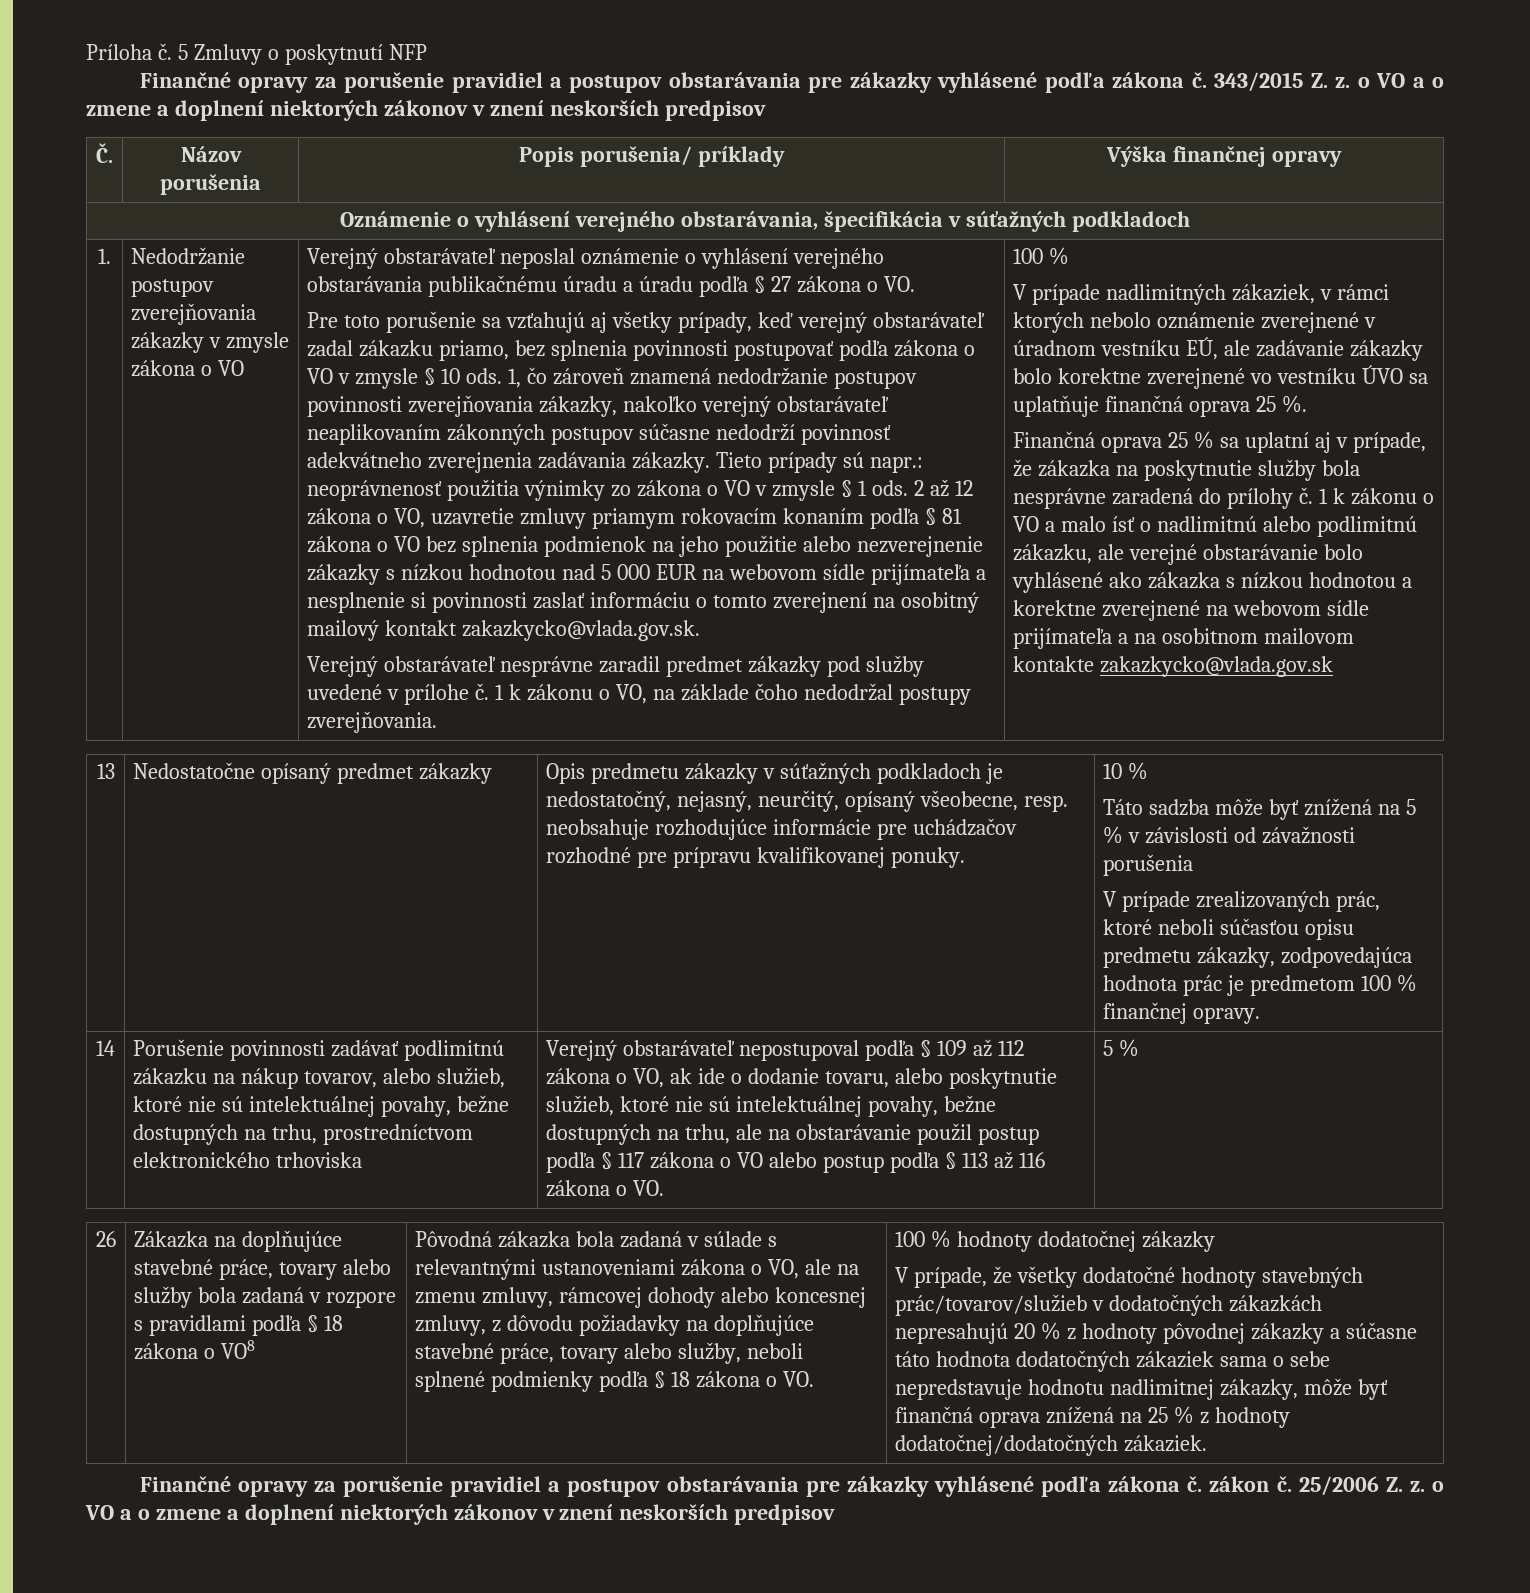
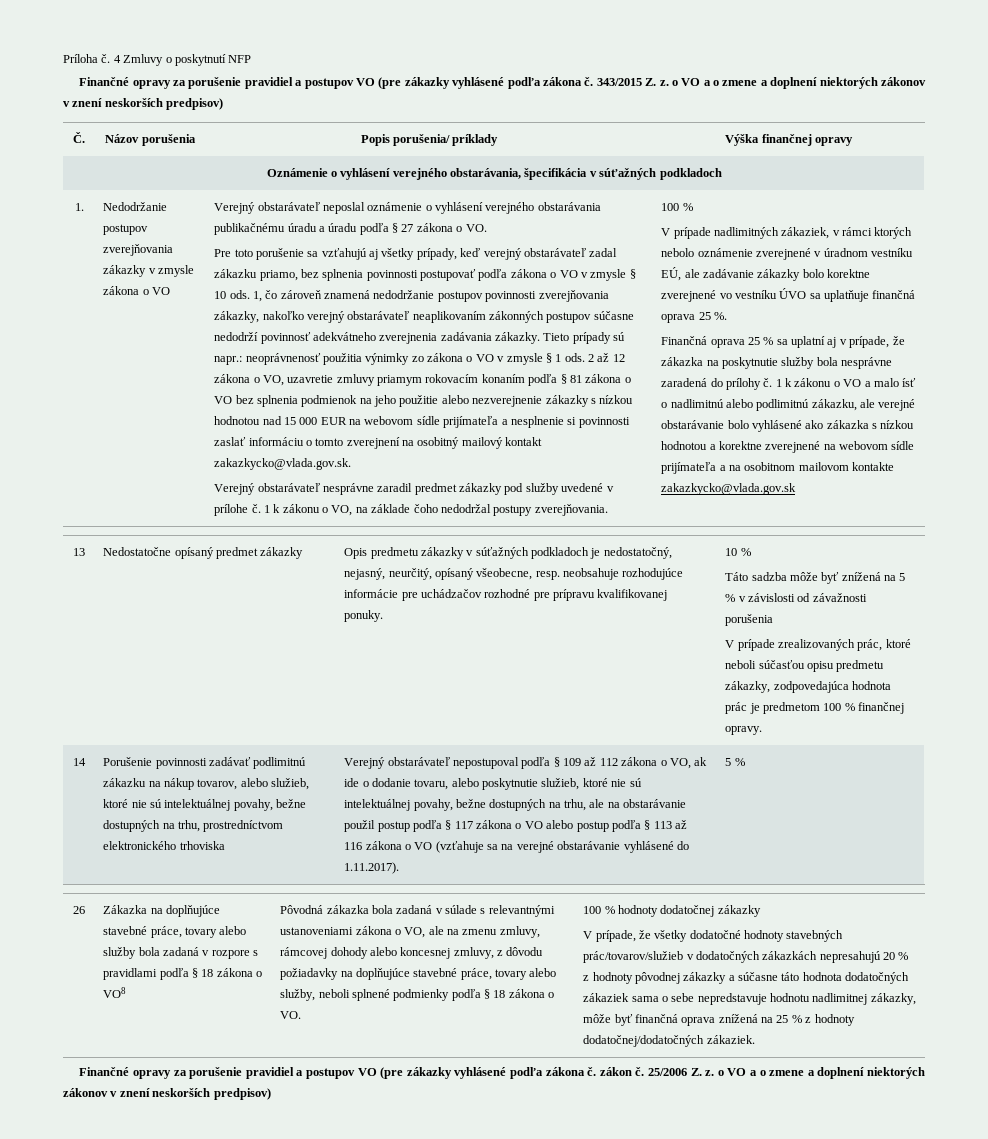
- 5 Zmluvy o poskytnutí NFP
- Finančné opravy za porušenie pravidiel a postupov obstarávania pre zákazky vyhlásené podľa zákona č.
+ 4 Zmluvy o poskytnutí NFP
+ Finančné opravy za porušenie pravidiel a postupov VO (pre zákazky vyhlásené podľa zákona č.
- 343/2015 Z. z. o VO a o zmene a doplnení niektorých zákonov v znení neskorších predpisov
+ 343/2015 Z. z. o VO a o zmene a doplnení niektorých zákonov v znení neskorších predpisov)
- 2 až 12 zákona o VO, uzavretie zmluvy priamym rokovacím konaním podľa § 81 zákona o VO bez splnenia podmienok na jeho použitie alebo nezverejnenie zákazky s nízkou hodnotou nad 5 000 EUR na webovom sídle prijímateľa a nesplnenie si povinnosti zaslať informáciu o tomto zverejnení na osobitný mailový kontakt zakazkycko@vlada.gov.sk.
+ 2 až 12 zákona o VO, uzavretie zmluvy priamym rokovacím konaním podľa § 81 zákona o VO bez splnenia podmienok na jeho použitie alebo nezverejnenie zákazky s nízkou hodnotou nad 15 000 EUR na webovom sídle prijímateľa a nesplnenie si povinnosti zaslať informáciu o tomto zverejnení na osobitný mailový kontakt zakazkycko@vlada.gov.sk.
- Verejný obstarávateľ nepostupoval podľa § 109 až 112 zákona o VO, ak ide o dodanie tovaru, alebo poskytnutie služieb, ktoré nie sú intelektuálnej povahy, bežne dostupných na trhu, ale na obstarávanie použil postup podľa § 117 zákona o VO alebo postup podľa § 113 až 116 zákona o VO.
+ Verejný obstarávateľ nepostupoval podľa § 109 až 112 zákona o VO, ak ide o dodanie tovaru, alebo poskytnutie služieb, ktoré nie sú intelektuálnej povahy, bežne dostupných na trhu, ale na obstarávanie použil postup podľa § 117 zákona o VO alebo postup podľa § 113 až 116 zákona o VO (vzťahuje sa na verejné obstarávanie vyhlásené do 1.11.2017).
- Finančné opravy za porušenie pravidiel a postupov obstarávania pre zákazky vyhlásené podľa zákona č. zákon č.
+ Finančné opravy za porušenie pravidiel a postupov VO (pre zákazky vyhlásené podľa zákona č. zákon č.
- 25/2006 Z. z. o VO a o zmene a doplnení niektorých zákonov v znení neskorších predpisov
+ 25/2006 Z. z. o VO a o zmene a doplnení niektorých zákonov v znení neskorších predpisov)

